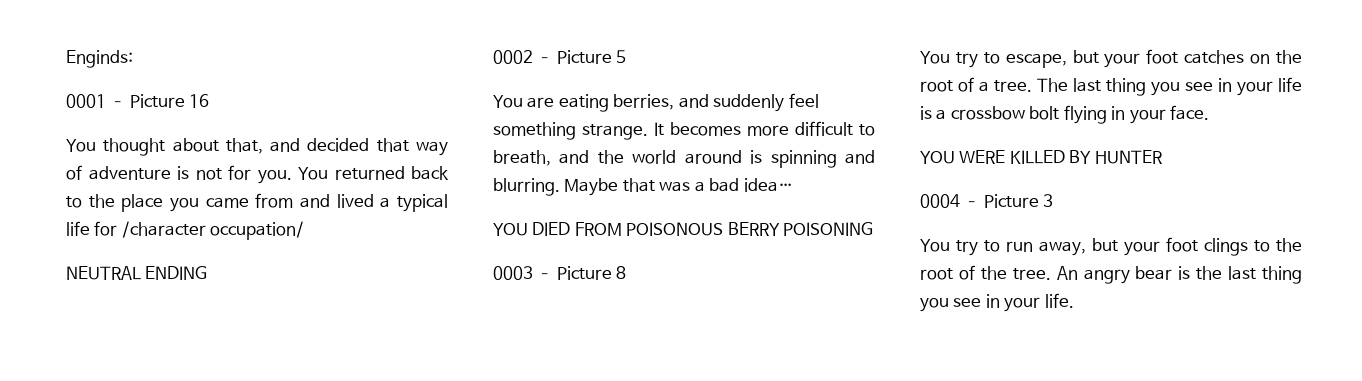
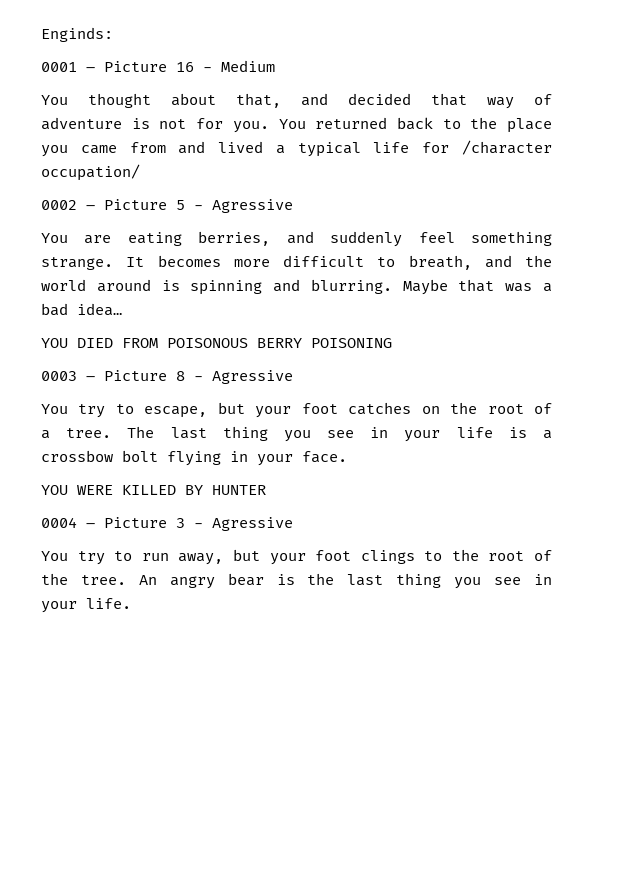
- 0001 – Picture 16
+ 0001 – Picture 16 - Medium
- NEUTRAL ENDING
- 0002 – Picture 5
+ 0002 – Picture 5 - Agressive
- 0003 – Picture 8
+ 0003 – Picture 8 - Agressive
- 0004 – Picture 3
+ 0004 – Picture 3 - Agressive

